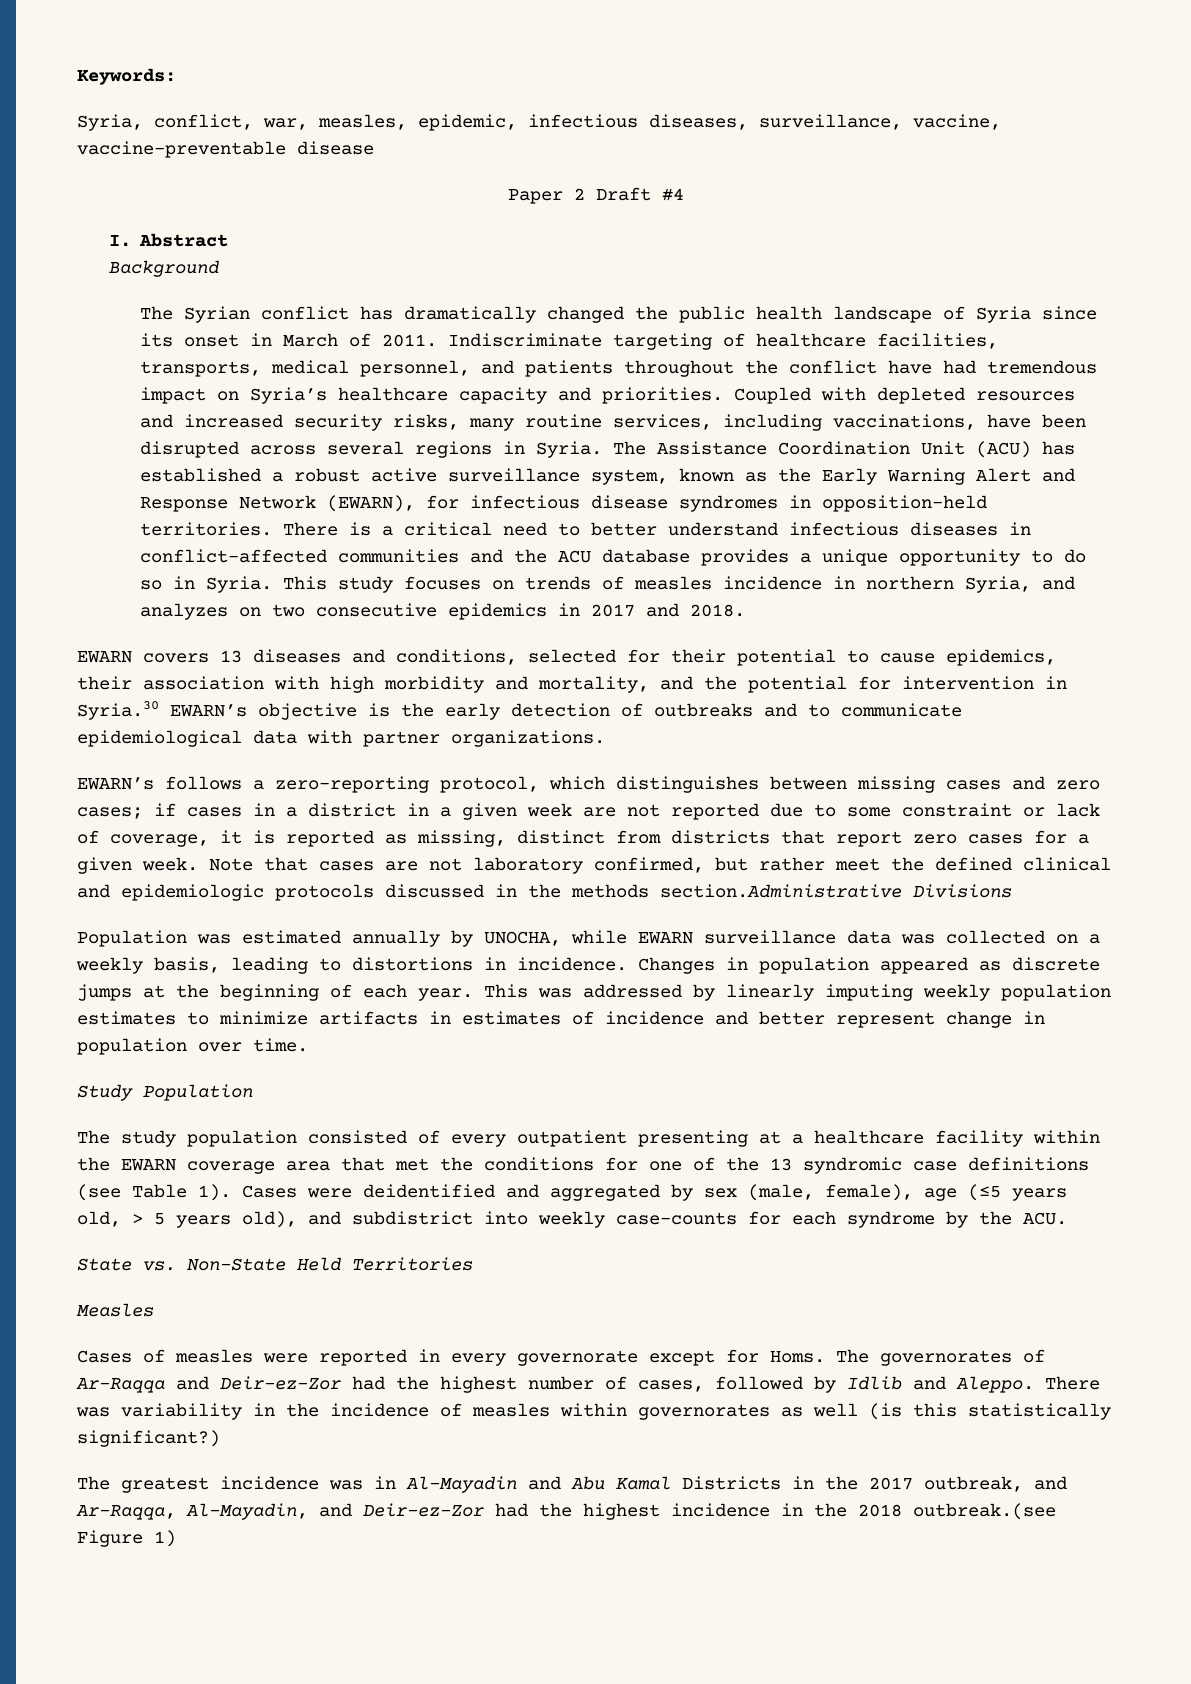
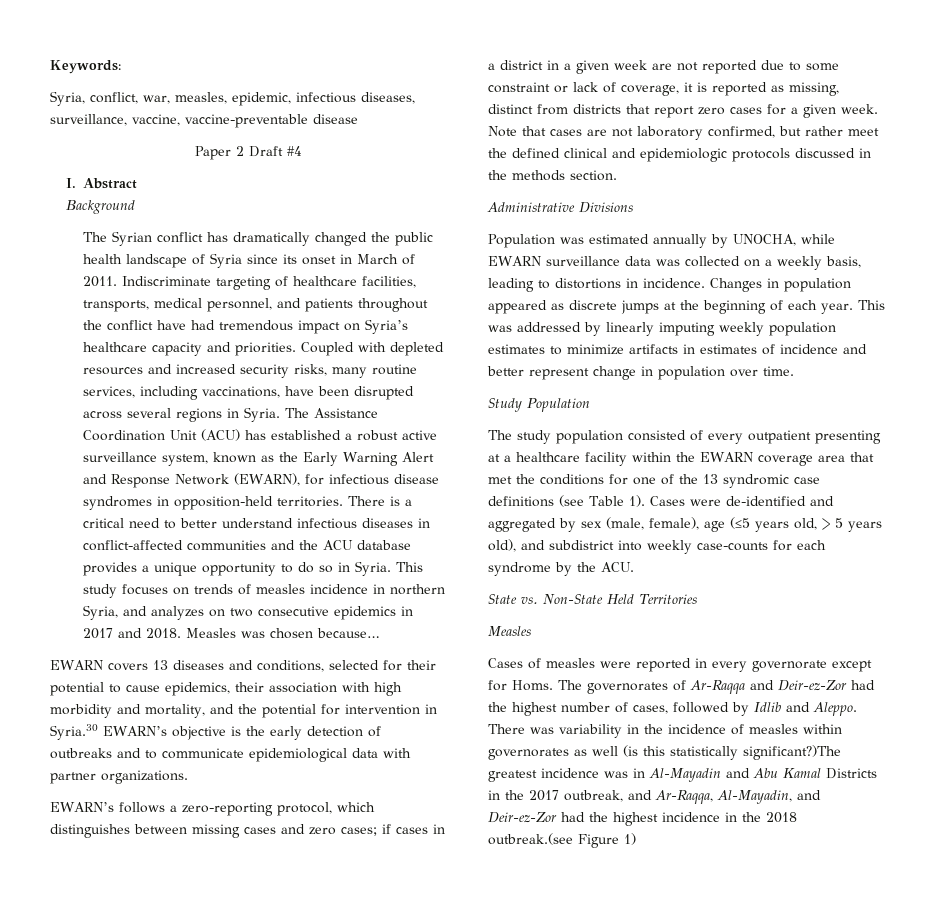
+ Measles was chosen because…
- Note that cases are not laboratory confirmed, but rather meet the defined clinical and epidemiologic protocols discussed in the methods section.Administrative Divisions
+ Note that cases are not laboratory confirmed, but rather meet the defined clinical and epidemiologic protocols discussed in the methods section.
+ Administrative Divisions
- Cases were deidentified and aggregated by sex (male, female), age (≤5 years old, > 5 years old), and subdistrict into weekly case-counts for each syndrome by the ACU.
+ Cases were de-identified and aggregated by sex (male, female), age (≤5 years old, > 5 years old), and subdistrict into weekly case-counts for each syndrome by the ACU.
- There was variability in the incidence of measles within governorates as well (is this statistically significant?)
- The greatest incidence was in Al-Mayadin and Abu Kamal Districts in the 2017 outbreak, and Ar-Raqqa, Al-Mayadin, and Deir-ez-Zor had the highest incidence in the 2018 outbreak.(see Figure 1)
+ There was variability in the incidence of measles within governorates as well (is this statistically significant?)The greatest incidence was in Al-Mayadin and Abu Kamal Districts in the 2017 outbreak, and Ar-Raqqa, Al-Mayadin, and Deir-ez-Zor had the highest incidence in the 2018 outbreak.(see Figure 1)

